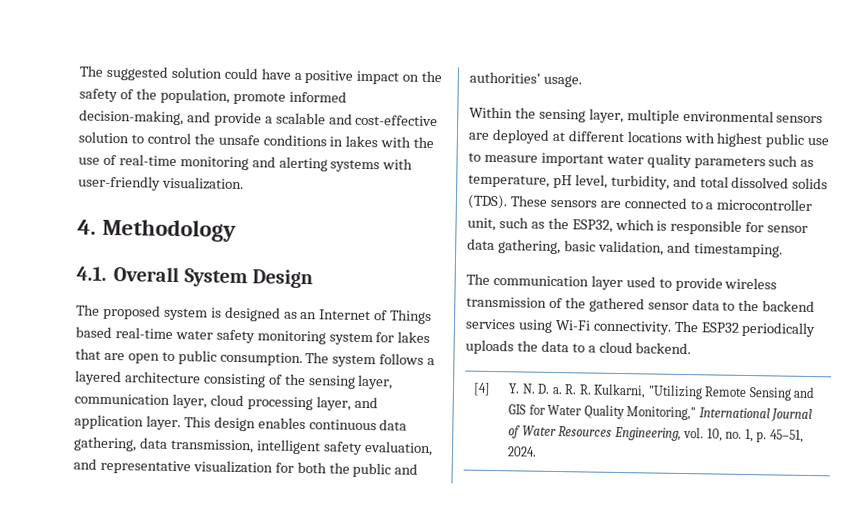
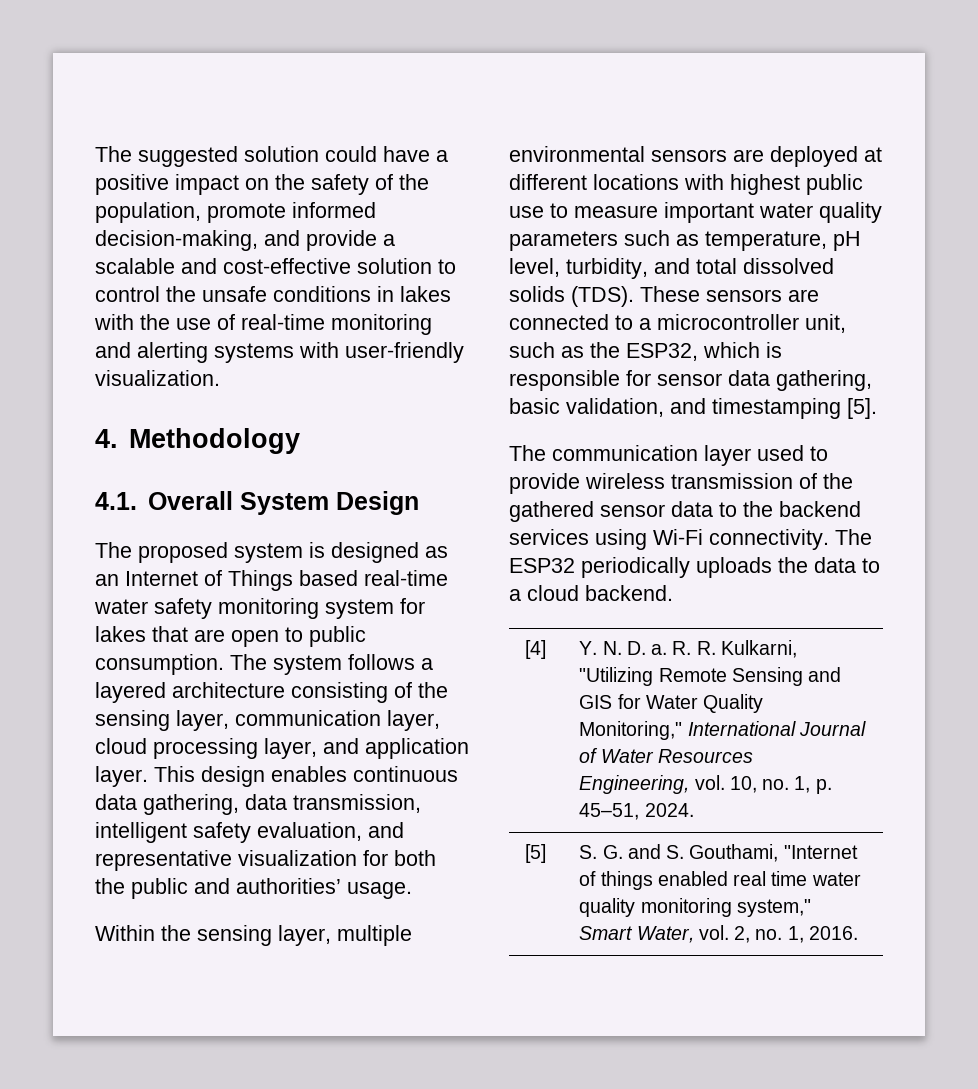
- These sensors are connected to a microcontroller unit, such as the ESP32, which is responsible for sensor data gathering, basic validation, and timestamping.
+ These sensors are connected to a microcontroller unit, such as the ESP32, which is responsible for sensor data gathering, basic validation, and timestamping [5].
+ [5] | S. G. and S. Gouthami, "Internet of things enabled real time water quality monitoring system," Smart Water, vol. 2, no. 1, 2016.

